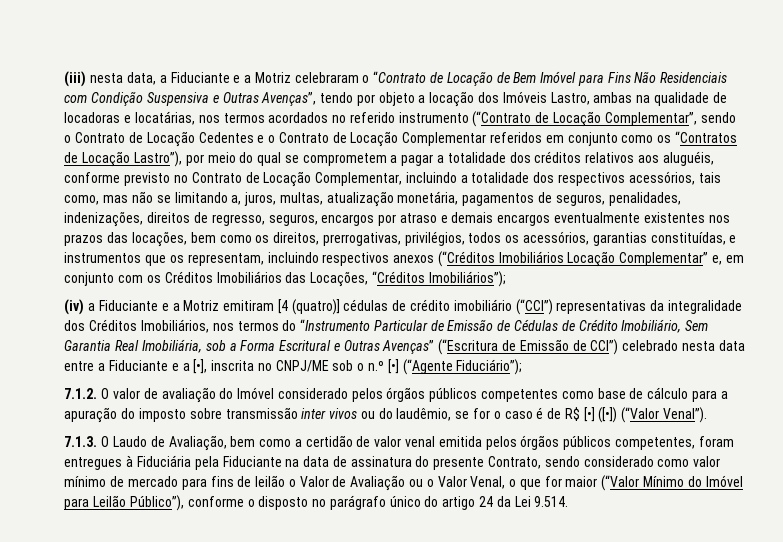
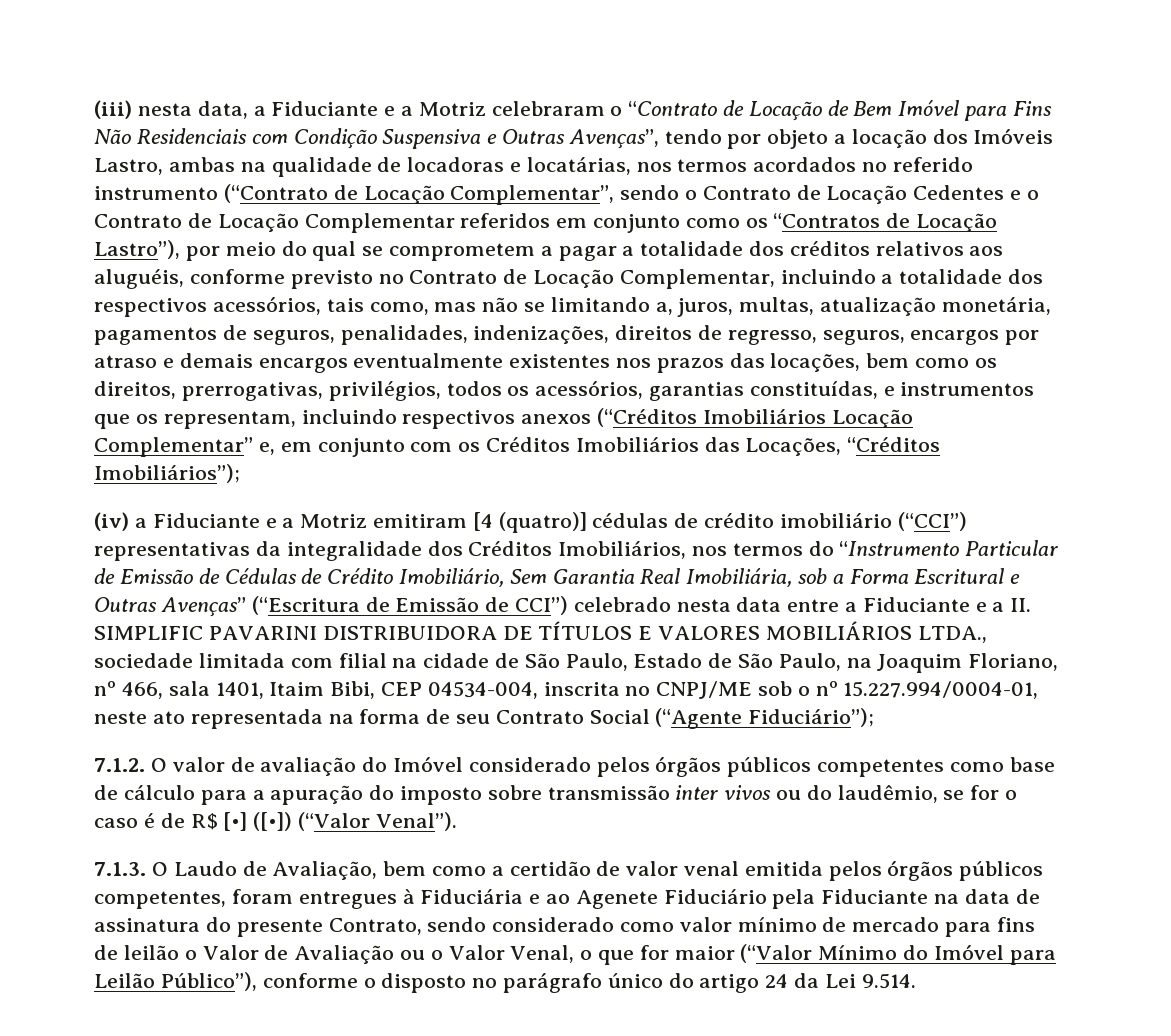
- (iv) a Fiduciante e a Motriz emitiram [4 (quatro)] cédulas de crédito imobiliário (“CCI”) representativas da integralidade dos Créditos Imobiliários, nos termos do “Instrumento Particular de Emissão de Cédulas de Crédito Imobiliário, Sem Garantia Real Imobiliária, sob a Forma Escritural e Outras Avenças” (“Escritura de Emissão de CCI”) celebrado nesta data entre a Fiduciante e a [•], inscrita no CNPJ/ME sob o n.º [•] (“Agente Fiduciário”);
+ (iv) a Fiduciante e a Motriz emitiram [4 (quatro)] cédulas de crédito imobiliário (“CCI”) representativas da integralidade dos Créditos Imobiliários, nos termos do “Instrumento Particular de Emissão de Cédulas de Crédito Imobiliário, Sem Garantia Real Imobiliária, sob a Forma Escritural e Outras Avenças” (“Escritura de Emissão de CCI”) celebrado nesta data entre a Fiduciante e a II. SIMPLIFIC PAVARINI DISTRIBUIDORA DE TÍTULOS E VALORES MOBILIÁRIOS LTDA., sociedade limitada com filial na cidade de São Paulo, Estado de São Paulo, na Joaquim Floriano, nº 466, sala 1401, Itaim Bibi, CEP 04534-004, inscrita no CNPJ/ME sob o nº 15.227.994/0004-01, neste ato representada na forma de seu Contrato Social (“Agente Fiduciário”);
- 7.1.3. O Laudo de Avaliação, bem como a certidão de valor venal emitida pelos órgãos públicos competentes, foram entregues à Fiduciária pela Fiduciante na data de assinatura do presente Contrato, sendo considerado como valor mínimo de mercado para fins de leilão o Valor de Avaliação ou o Valor Venal, o que for maior (“Valor Mínimo do Imóvel para Leilão Público”), conforme o disposto no parágrafo único do artigo 24 da Lei 9.514.
+ 7.1.3. O Laudo de Avaliação, bem como a certidão de valor venal emitida pelos órgãos públicos competentes, foram entregues à Fiduciária e ao Agenete Fiduciário pela Fiduciante na data de assinatura do presente Contrato, sendo considerado como valor mínimo de mercado para fins de leilão o Valor de Avaliação ou o Valor Venal, o que for maior (“Valor Mínimo do Imóvel para Leilão Público”), conforme o disposto no parágrafo único do artigo 24 da Lei 9.514.

